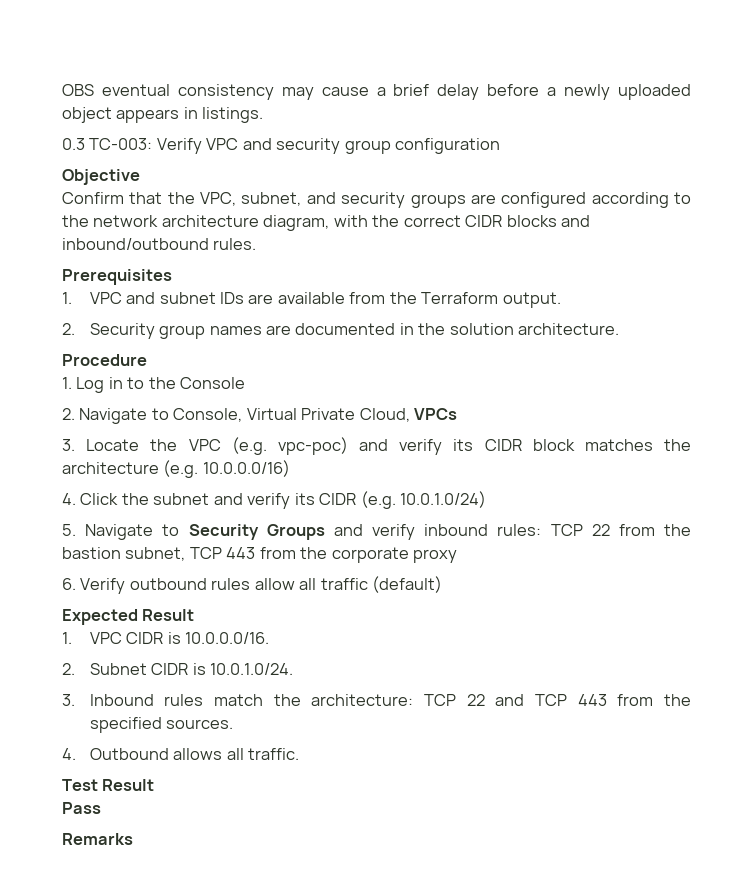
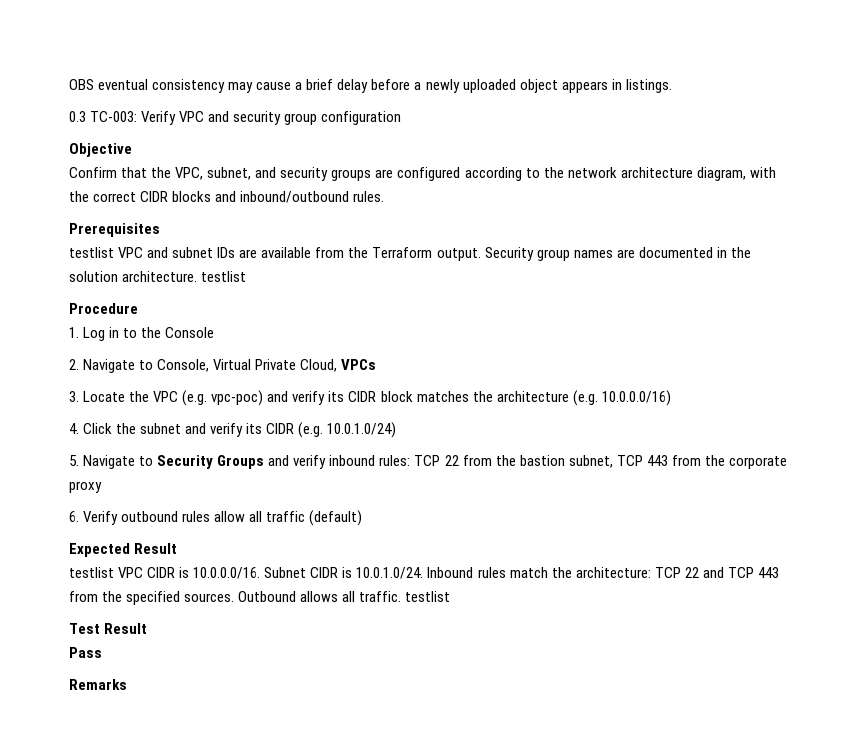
- 1. VPC and subnet IDs are available from the Terraform output.
- 2. Security group names are documented in the solution architecture.
+ testlist VPC and subnet IDs are available from the Terraform output. Security group names are documented in the solution architecture. testlist
- 1. VPC CIDR is 10.0.0.0/16.
- 2. Subnet CIDR is 10.0.1.0/24.
- 3. Inbound rules match the architecture: TCP 22 and TCP 443 from the specified sources.
- 4. Outbound allows all traffic.
+ testlist VPC CIDR is 10.0.0.0/16. Subnet CIDR is 10.0.1.0/24. Inbound rules match the architecture: TCP 22 and TCP 443 from the specified sources. Outbound allows all traffic. testlist

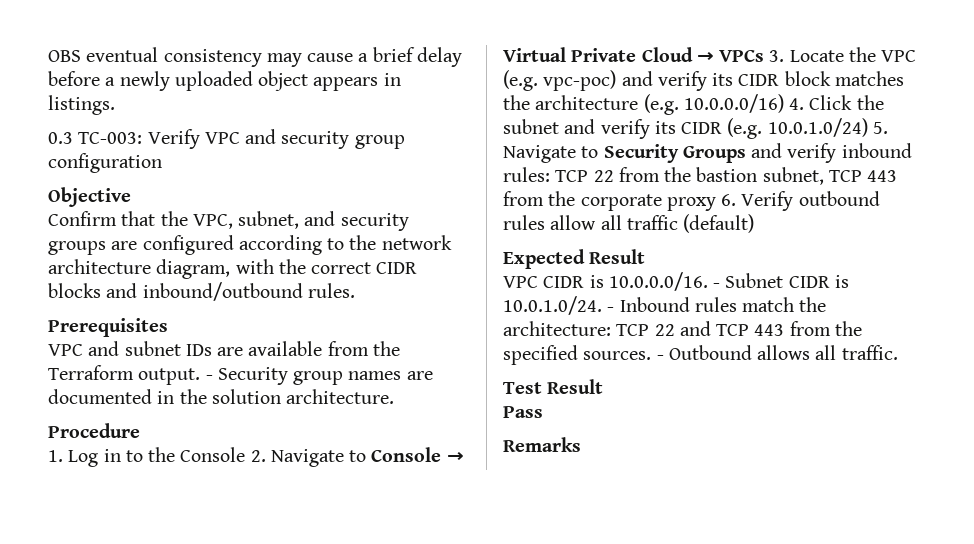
- testlist VPC and subnet IDs are available from the Terraform output.
+ VPC and subnet IDs are available from the Terraform output.
- Security group names are documented in the solution architecture. testlist
+ - Security group names are documented in the solution architecture.
- 1. Log in to the Console
- 2. Navigate to Console, Virtual Private Cloud, VPCs
- 3. Locate the VPC (e.g. vpc-poc) and verify its CIDR block matches the architecture (e.g. 10.0.0.0/16)
- 4. Click the subnet and verify its CIDR (e.g. 10.0.1.0/24)
- 5. Navigate to Security Groups and verify inbound rules:
+ 1. Log in to the Console 2. Navigate to Console → Virtual Private Cloud → VPCs 3. Locate the VPC (e.g. vpc-poc) and verify its CIDR block matches the architecture (e.g. 10.0.0.0/16) 4. Click the subnet and verify its CIDR (e.g. 10.0.1.0/24) 5. Navigate to Security Groups and verify inbound rules:
- TCP 22 from the bastion subnet, TCP 443 from the corporate proxy
- 6. Verify outbound rules allow all traffic (default)
+ TCP 22 from the bastion subnet, TCP 443 from the corporate proxy 6. Verify outbound rules allow all traffic (default)
- testlist VPC CIDR is 10.0.0.0/16. Subnet CIDR is 10.0.1.0/24. Inbound rules match the architecture: TCP 22 and TCP 443 from the specified sources.
+ VPC CIDR is 10.0.0.0/16. - Subnet CIDR is 10.0.1.0/24. - Inbound rules match the architecture: TCP 22 and TCP 443 from the specified sources.
- Outbound allows all traffic. testlist
+ - Outbound allows all traffic.

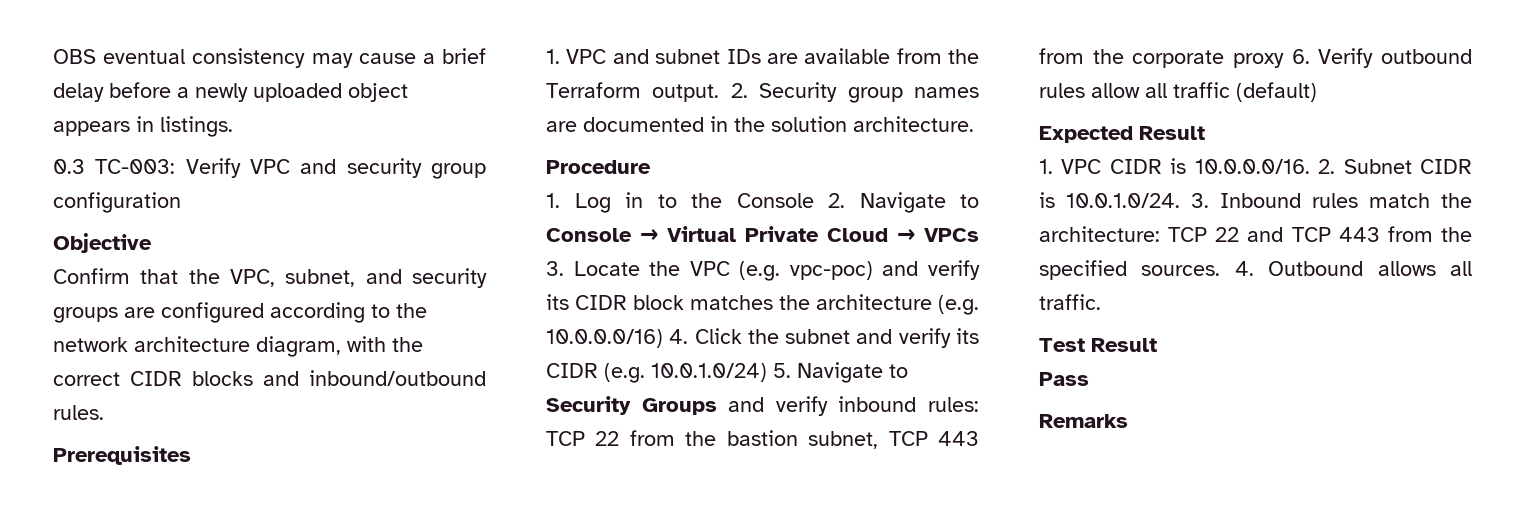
- VPC and subnet IDs are available from the Terraform output.
+ 1. VPC and subnet IDs are available from the Terraform output.
- - Security group names are documented in the solution architecture.
+ 2. Security group names are documented in the solution architecture.
- VPC CIDR is 10.0.0.0/16. - Subnet CIDR is 10.0.1.0/24. - Inbound rules match the architecture: TCP 22 and TCP 443 from the specified sources.
+ 1. VPC CIDR is 10.0.0.0/16. 2. Subnet CIDR is 10.0.1.0/24. 3. Inbound rules match the architecture: TCP 22 and TCP 443 from the specified sources.
- - Outbound allows all traffic.
+ 4. Outbound allows all traffic.

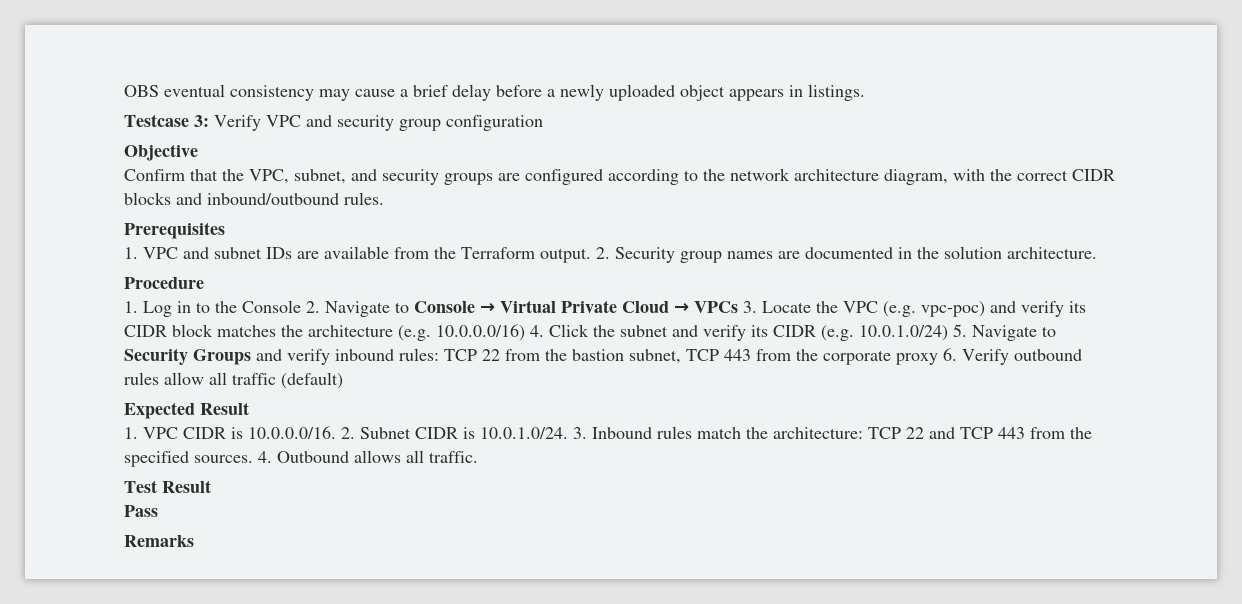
- 0.3 TC-003: Verify VPC and security group configuration
+ Testcase 3: Verify VPC and security group configuration

